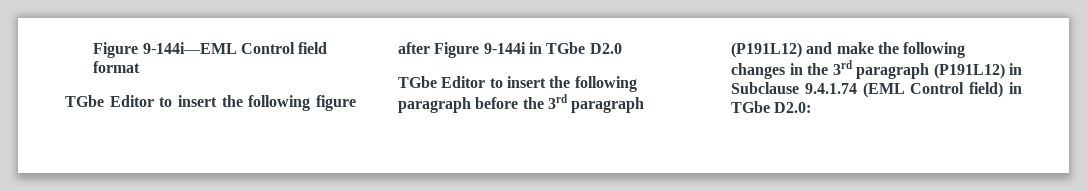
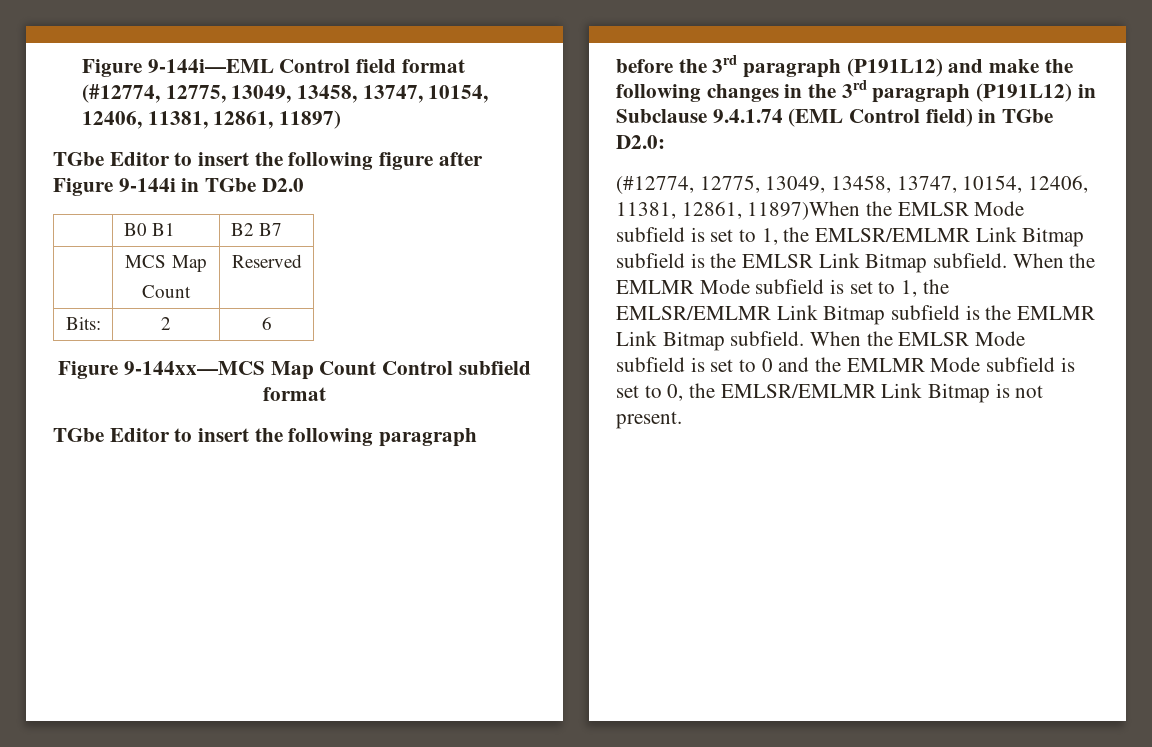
- Figure 9-144i—EML Control field format
+ Figure 9-144i—EML Control field format (#12774, 12775, 13049, 13458, 13747, 10154, 12406, 11381, 12861, 11897)
+ | B0 B1 | B2 B7
+ | MCS Map
+ Count | Reserved
+ Bits: | 2 | 6
+ Figure 9-144xx—MCS Map Count Control subfield format
+ (#12774, 12775, 13049, 13458, 13747, 10154, 12406, 11381, 12861, 11897)When the EMLSR Mode subfield is set to 1, the EMLSR/EMLMR Link Bitmap subfield is the EMLSR Link Bitmap subfield. When the EMLMR Mode subfield is set to 1, the EMLSR/EMLMR Link Bitmap subfield is the EMLMR Link Bitmap subfield. When the EMLSR Mode subfield is set to 0 and the EMLMR Mode subfield is set to 0, the EMLSR/EMLMR Link Bitmap is not present.

